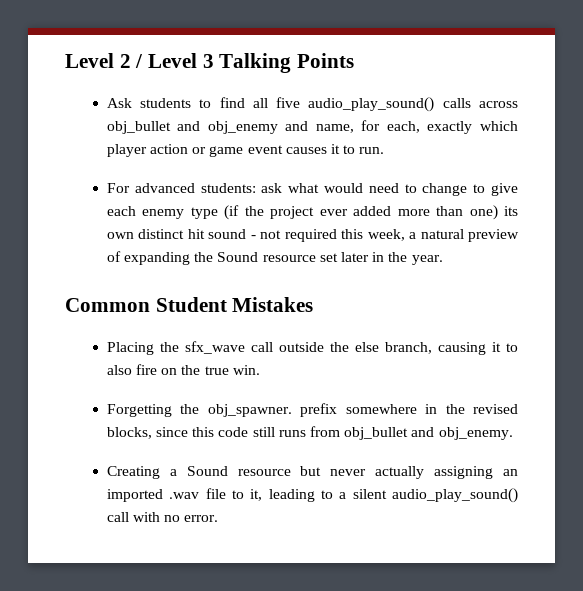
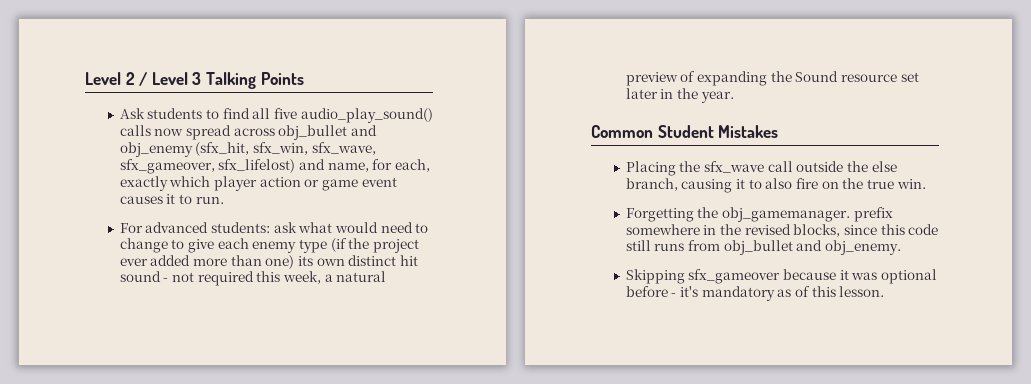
- Ask students to find all five audio_play_sound() calls across obj_bullet and obj_enemy and name, for each, exactly which player action or game event causes it to run.
+ Ask students to find all five audio_play_sound() calls now spread across obj_bullet and obj_enemy (sfx_hit, sfx_win, sfx_wave, sfx_gameover, sfx_lifelost) and name, for each, exactly which player action or game event causes it to run.
- Forgetting the obj_spawner. prefix somewhere in the revised blocks, since this code still runs from obj_bullet and obj_enemy.
+ Forgetting the obj_gamemanager. prefix somewhere in the revised blocks, since this code still runs from obj_bullet and obj_enemy.
- Creating a Sound resource but never actually assigning an imported .wav file to it, leading to a silent audio_play_sound() call with no error.
+ Skipping sfx_gameover because it was optional before - it's mandatory as of this lesson.

